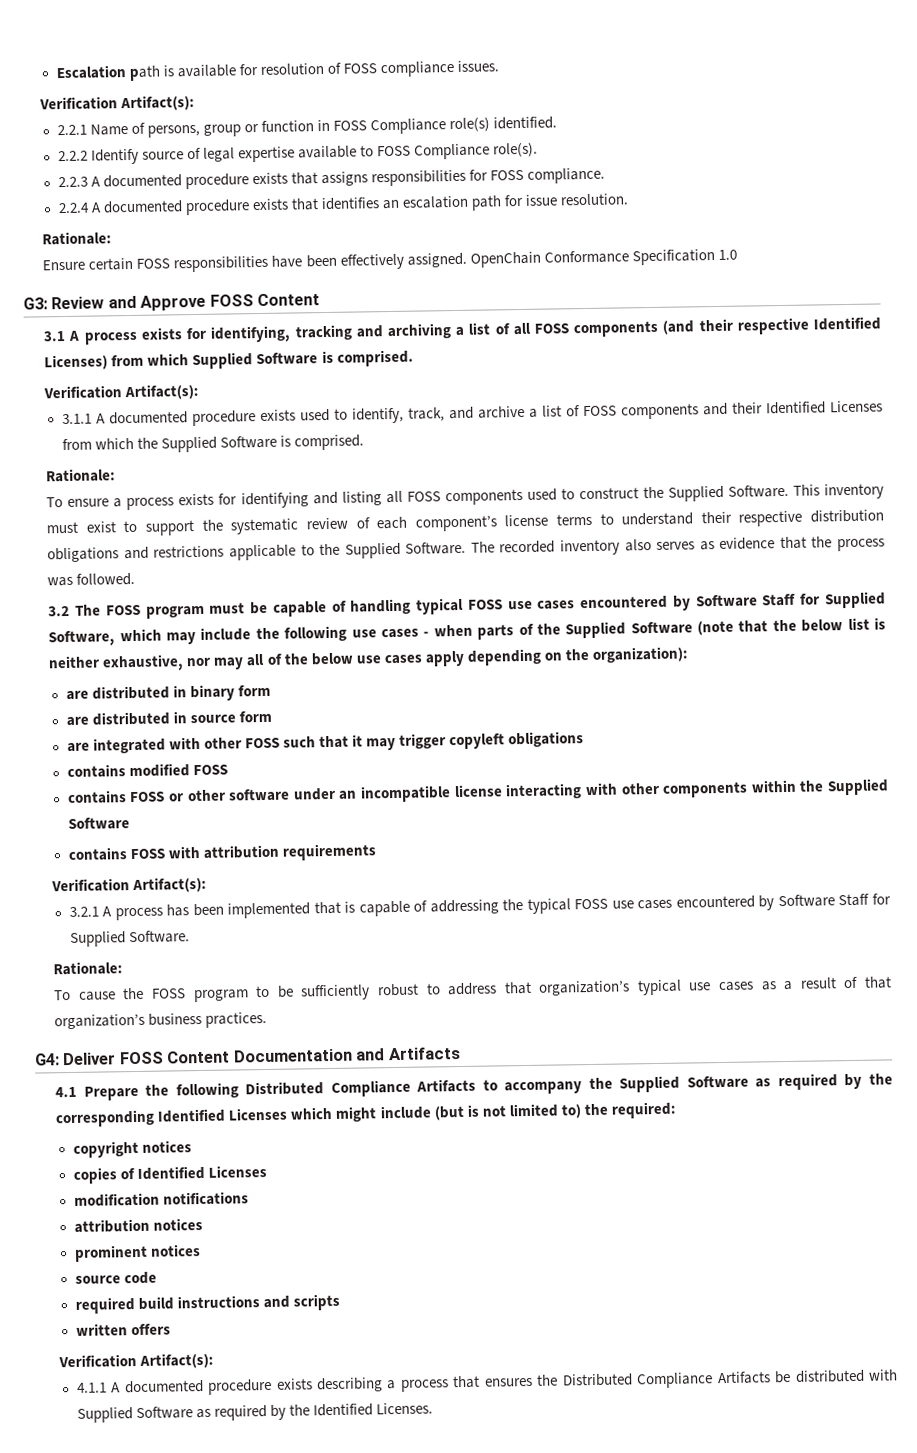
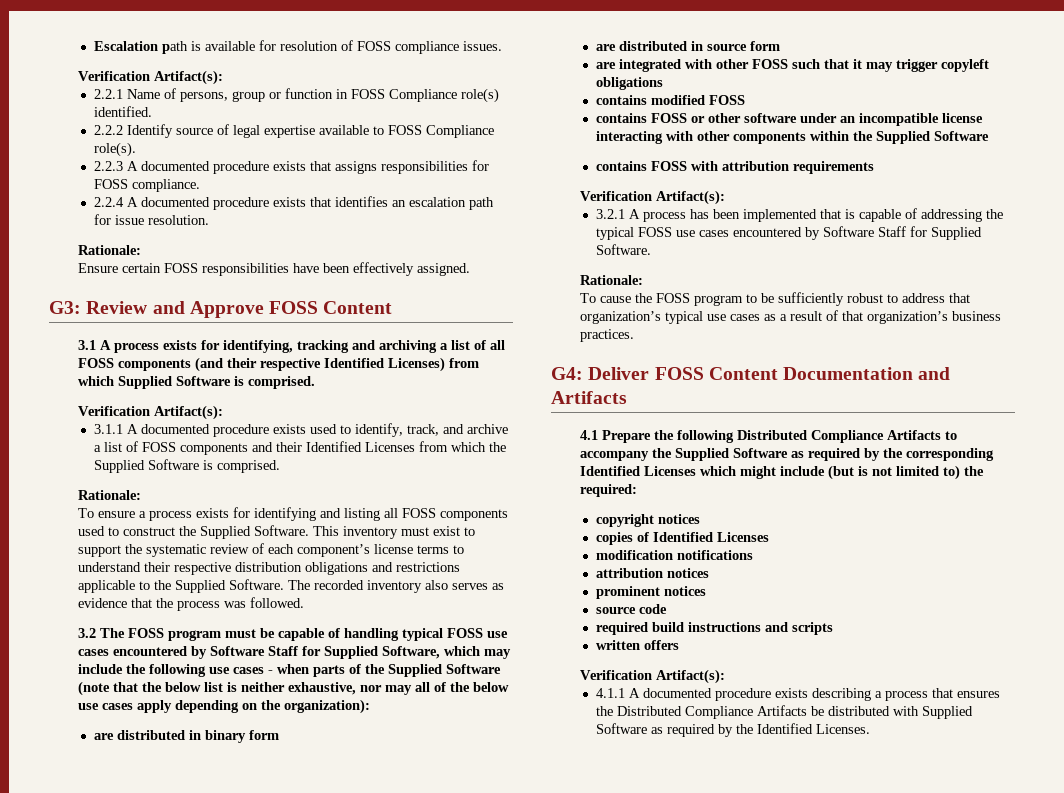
- OpenChain Conformance Specification 1.0

